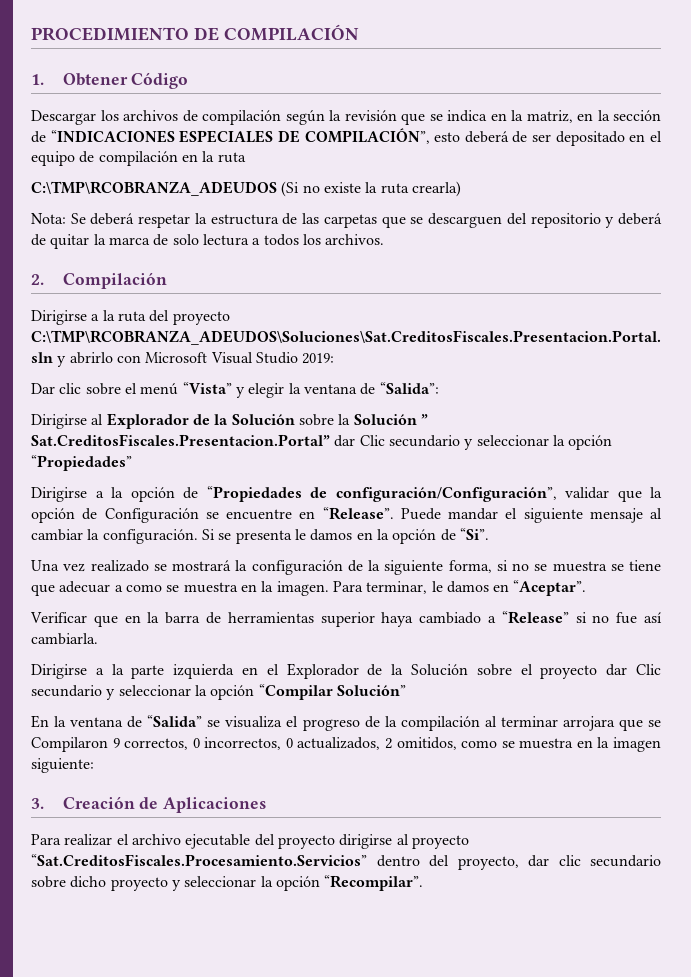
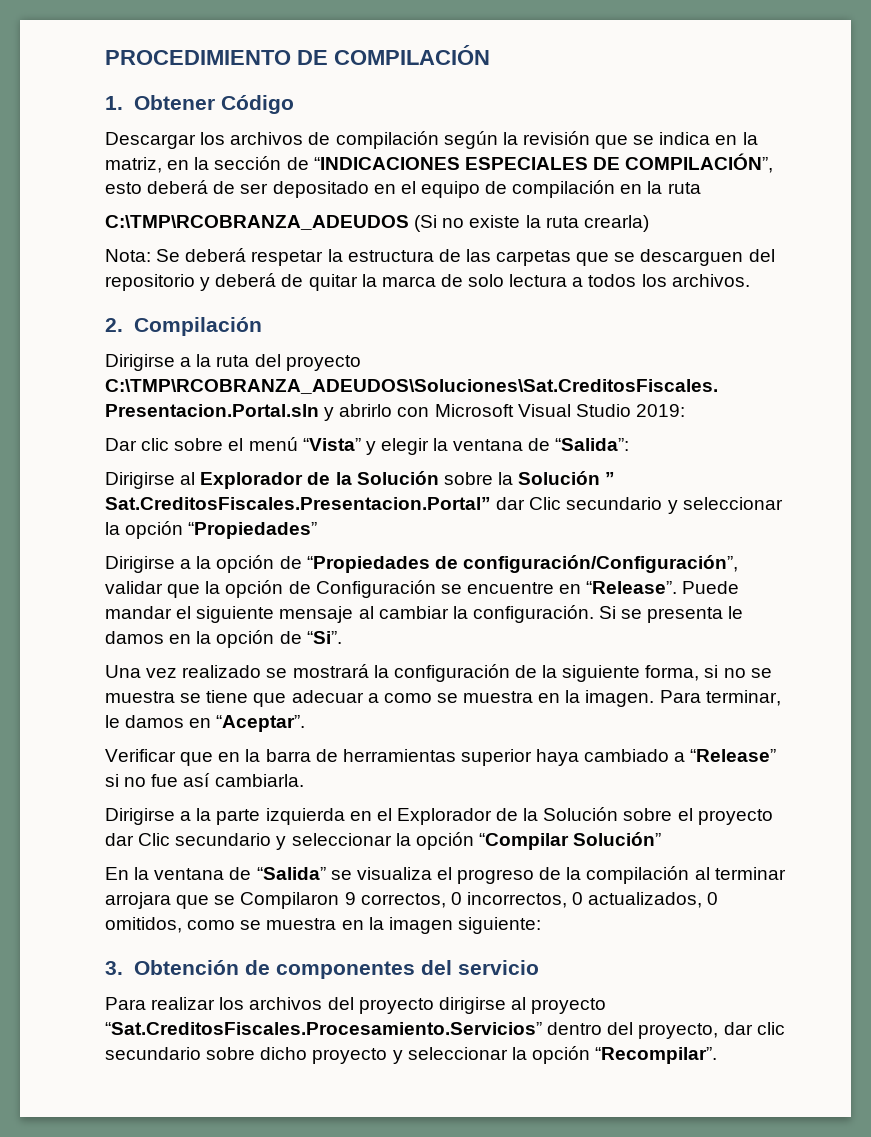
- En la ventana de “Salida” se visualiza el progreso de la compilación al terminar arrojara que se Compilaron 9 correctos, 0 incorrectos, 0 actualizados, 2 omitidos, como se muestra en la imagen siguiente:
+ En la ventana de “Salida” se visualiza el progreso de la compilación al terminar arrojara que se Compilaron 9 correctos, 0 incorrectos, 0 actualizados, 0 omitidos, como se muestra en la imagen siguiente:
- 3. Creación de Aplicaciones
+ 3. Obtención de componentes del servicio
- Para realizar el archivo ejecutable del proyecto dirigirse al proyecto “Sat.CreditosFiscales.Procesamiento.Servicios” dentro del proyecto, dar clic secundario sobre dicho proyecto y seleccionar la opción “Recompilar”.
+ Para realizar los archivos del proyecto dirigirse al proyecto “Sat.CreditosFiscales.Procesamiento.Servicios” dentro del proyecto, dar clic secundario sobre dicho proyecto y seleccionar la opción “Recompilar”.

